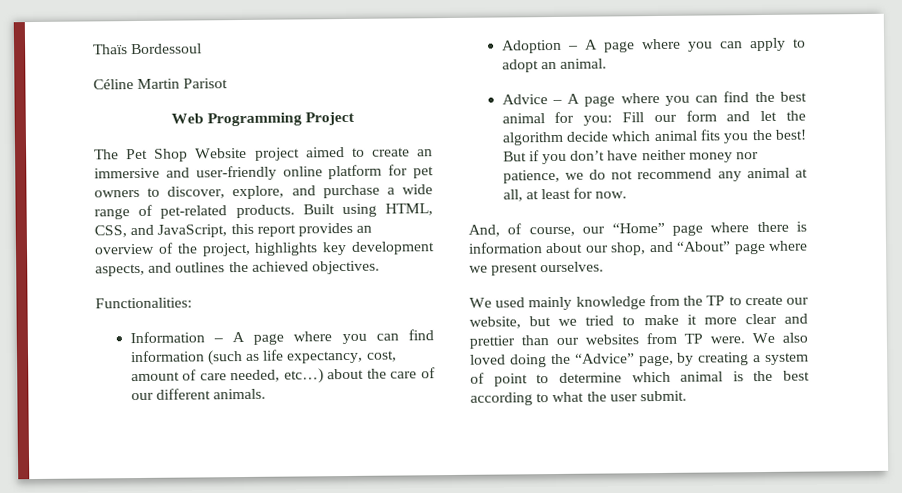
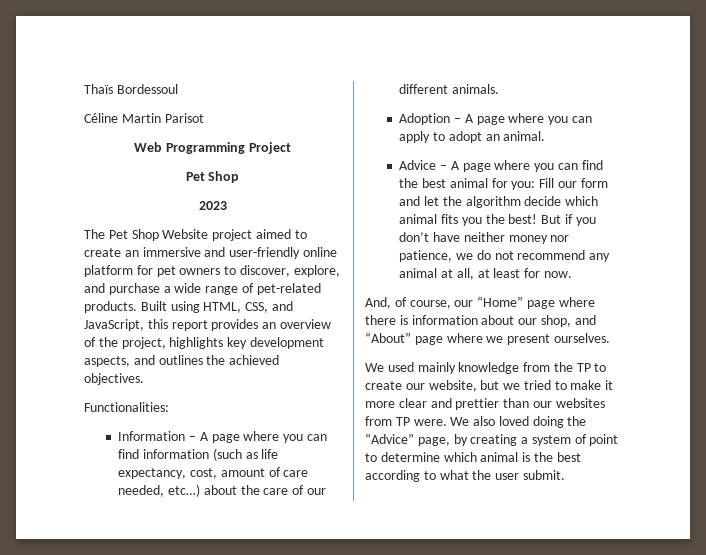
  Web Programming Project
+ Pet Shop
+ 2023

